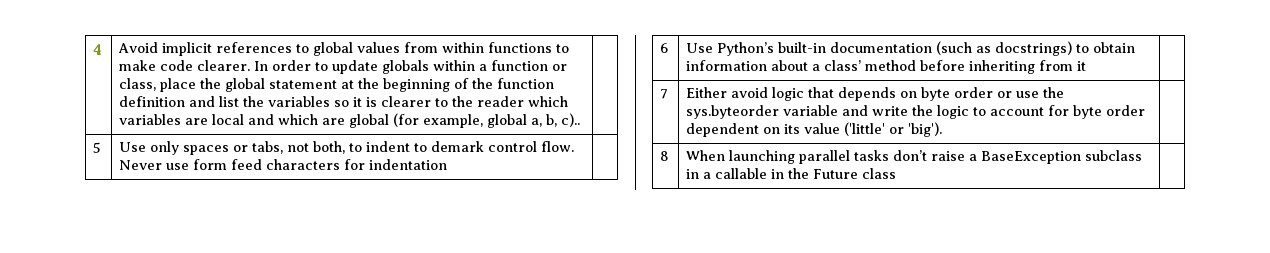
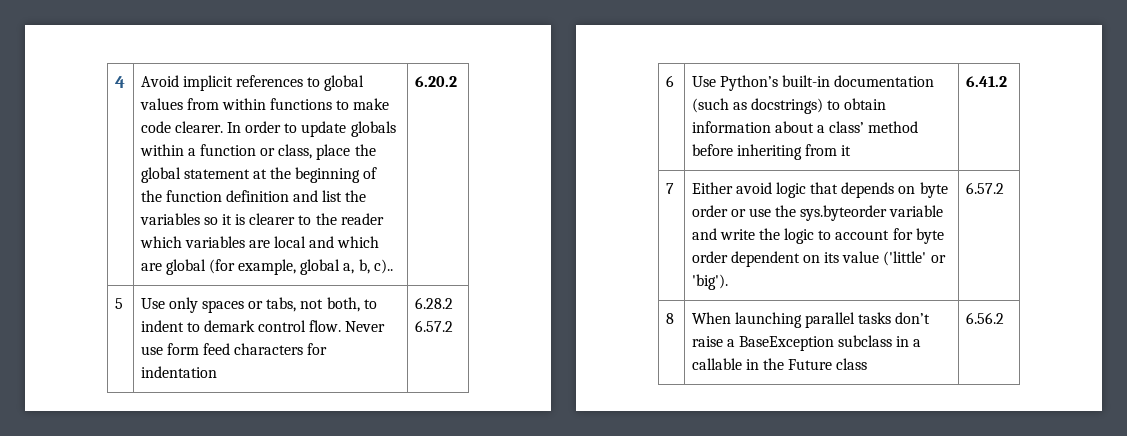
+ 6.20.2
- 5 | Use only spaces or tabs, not both, to indent to demark control flow. Never use form feed characters for indentation |
+ 5 | Use only spaces or tabs, not both, to indent to demark control flow. Never use form feed characters for indentation | 6.28.2 6.57.2
- 6 | Use Python’s built-in documentation (such as docstrings) to obtain information about a class’ method before inheriting from it |
+ 6 | Use Python’s built-in documentation (such as docstrings) to obtain information about a class’ method before inheriting from it | 6.41.2
- 7 | Either avoid logic that depends on byte order or use the sys.byteorder variable and write the logic to account for byte order dependent on its value ('little' or 'big'). |
+ 7 | Either avoid logic that depends on byte order or use the sys.byteorder variable and write the logic to account for byte order dependent on its value ('little' or 'big'). | 6.57.2
- 8 | When launching parallel tasks don’t raise a BaseException subclass in a callable in the Future class |
+ 8 | When launching parallel tasks don’t raise a BaseException subclass in a callable in the Future class | 6.56.2

